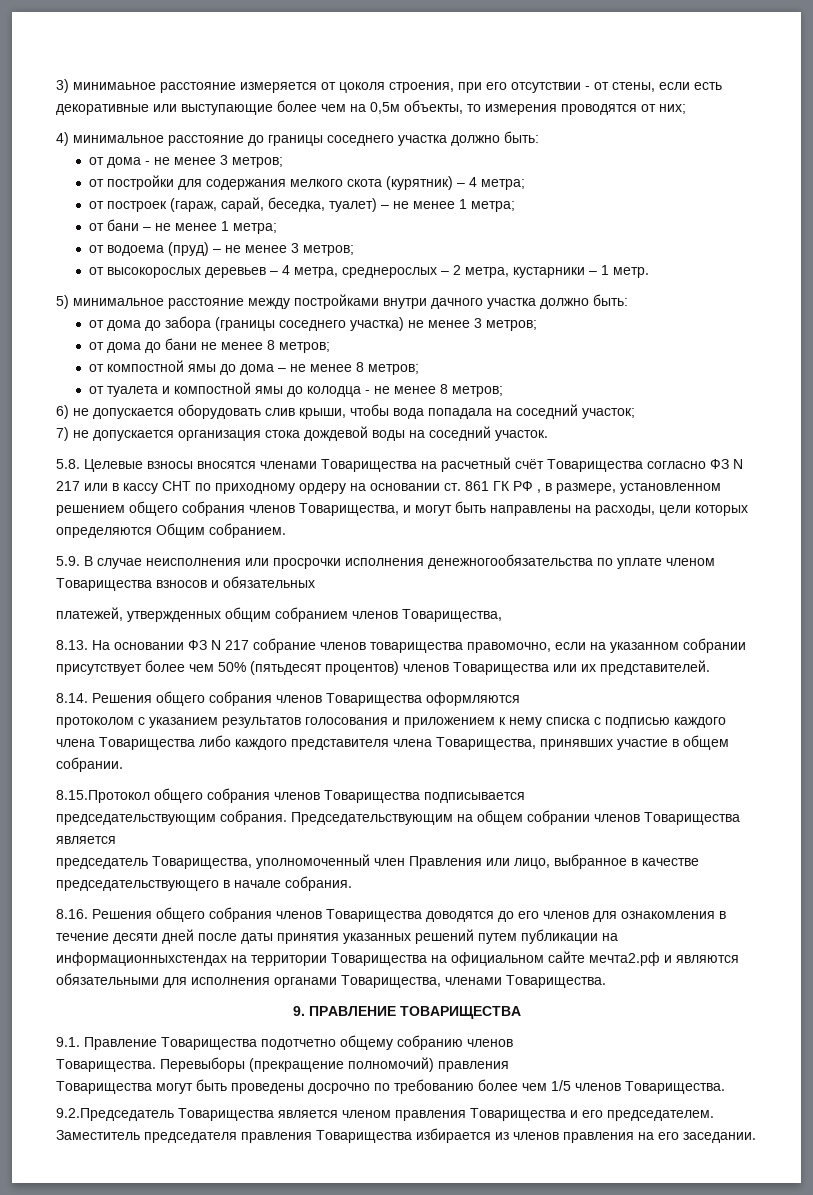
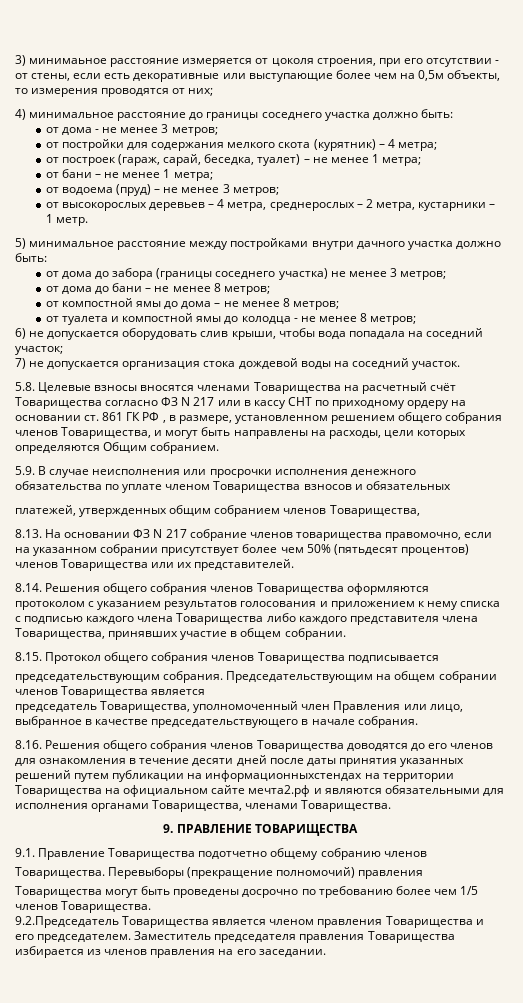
- от дома до бани не менее 8 метров;
+ от дома до бани – не менее 8 метров;
- 5.9. В случае неисполнения или просрочки исполнения денежногообязательства по уплате членом Товарищества взносов и обязательных
+ 5.9. В случае неисполнения или просрочки исполнения денежного обязательства по уплате членом Товарищества взносов и обязательных
- 8.15.Протокол общего собрания членов Товарищества подписывается
+ 8.15. Протокол общего собрания членов Товарищества подписывается

